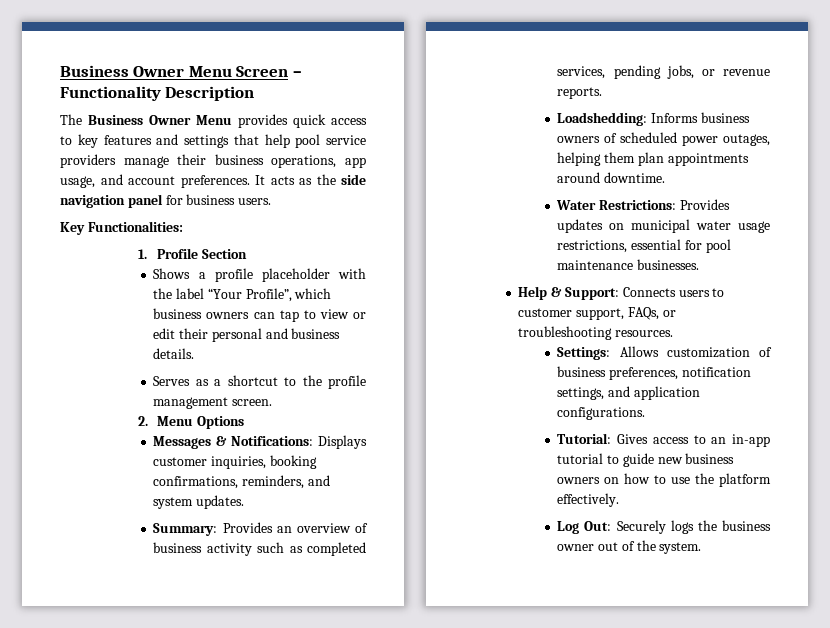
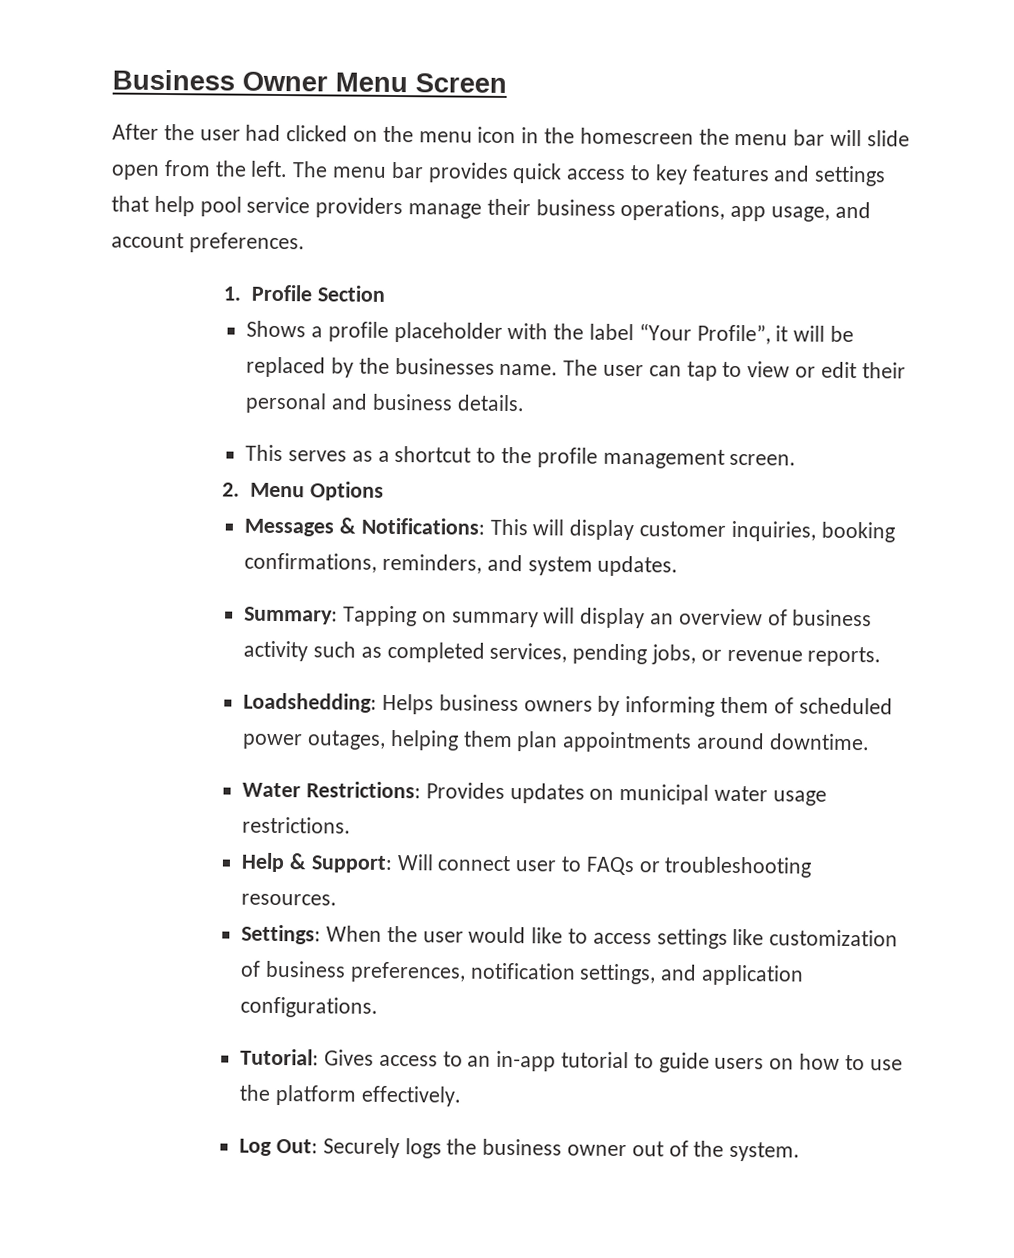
- Business Owner Menu Screen – Functionality Description
- The Business Owner Menu provides quick access to key features and settings that help pool service providers manage their business operations, app usage, and account preferences. It acts as the side navigation panel for business users.
- Key Functionalities:
+ Business Owner Menu Screen
+ After the user had clicked on the menu icon in the homescreen the menu bar will slide open from the left. The menu bar provides quick access to key features and settings that help pool service providers manage their business operations, app usage, and account preferences.
- Shows a profile placeholder with the label “Your Profile”, which business owners can tap to view or edit their personal and business details.
+ Shows a profile placeholder with the label “Your Profile”, it will be replaced by the businesses name. The user can tap to view or edit their personal and business details.
- Serves as a shortcut to the profile management screen.
+ This serves as a shortcut to the profile management screen.
- Messages & Notifications: Displays customer inquiries, booking confirmations, reminders, and system updates.
+ Messages & Notifications: This will display customer inquiries, booking confirmations, reminders, and system updates.
- Summary: Provides an overview of business activity such as completed services, pending jobs, or revenue reports.
+ Summary: Tapping on summary will display an overview of business activity such as completed services, pending jobs, or revenue reports.
- Loadshedding: Informs business owners of scheduled power outages, helping them plan appointments around downtime.
+ Loadshedding: Helps business owners by informing them of scheduled power outages, helping them plan appointments around downtime.
- Water Restrictions: Provides updates on municipal water usage restrictions, essential for pool maintenance businesses.
- Help & Support: Connects users to customer support, FAQs, or troubleshooting resources.
- Settings: Allows customization of business preferences, notification settings, and application configurations.
+ Water Restrictions: Provides updates on municipal water usage restrictions.
+ Help & Support: Will connect user to FAQs or troubleshooting resources.
+ Settings: When the user would like to access settings like customization of business preferences, notification settings, and application configurations.
- Tutorial: Gives access to an in-app tutorial to guide new business owners on how to use the platform effectively.
+ Tutorial: Gives access to an in-app tutorial to guide users on how to use the platform effectively.

